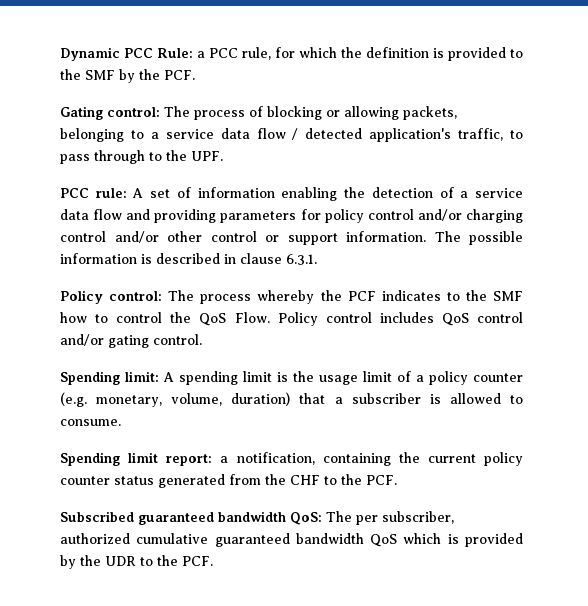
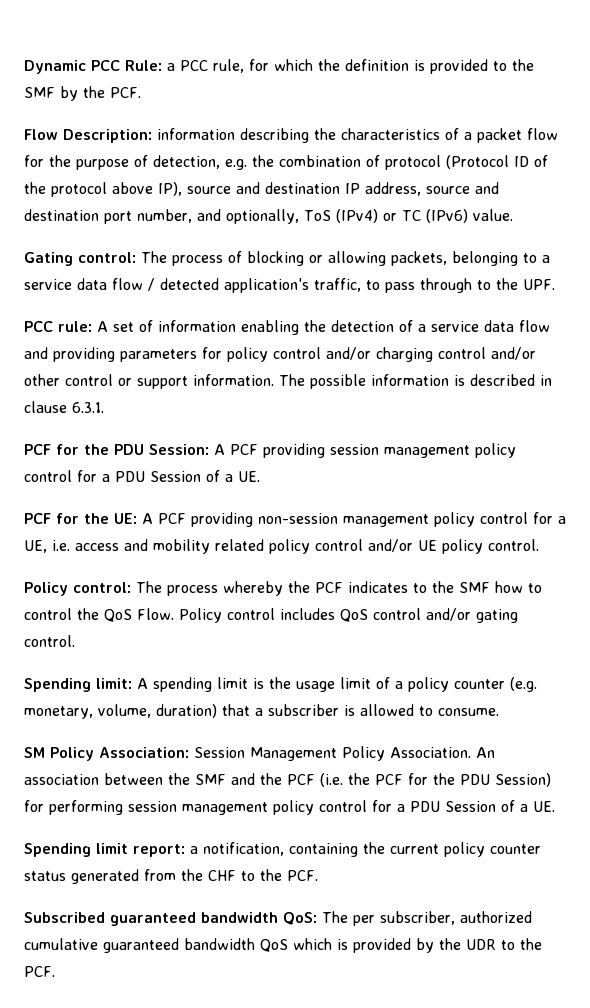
+ Flow Description: information describing the characteristics of a packet flow for the purpose of detection, e.g. the combination of protocol (Protocol ID of the protocol above IP), source and destination IP address, source and destination port number, and optionally, ToS (IPv4) or TC (IPv6) value.
+ PCF for the PDU Session: A PCF providing session management policy control for a PDU Session of a UE.
+ PCF for the UE: A PCF providing non-session management policy control for a UE, i.e. access and mobility related policy control and/or UE policy control.
+ SM Policy Association: Session Management Policy Association. An association between the SMF and the PCF (i.e. the PCF for the PDU Session) for performing session management policy control for a PDU Session of a UE.

